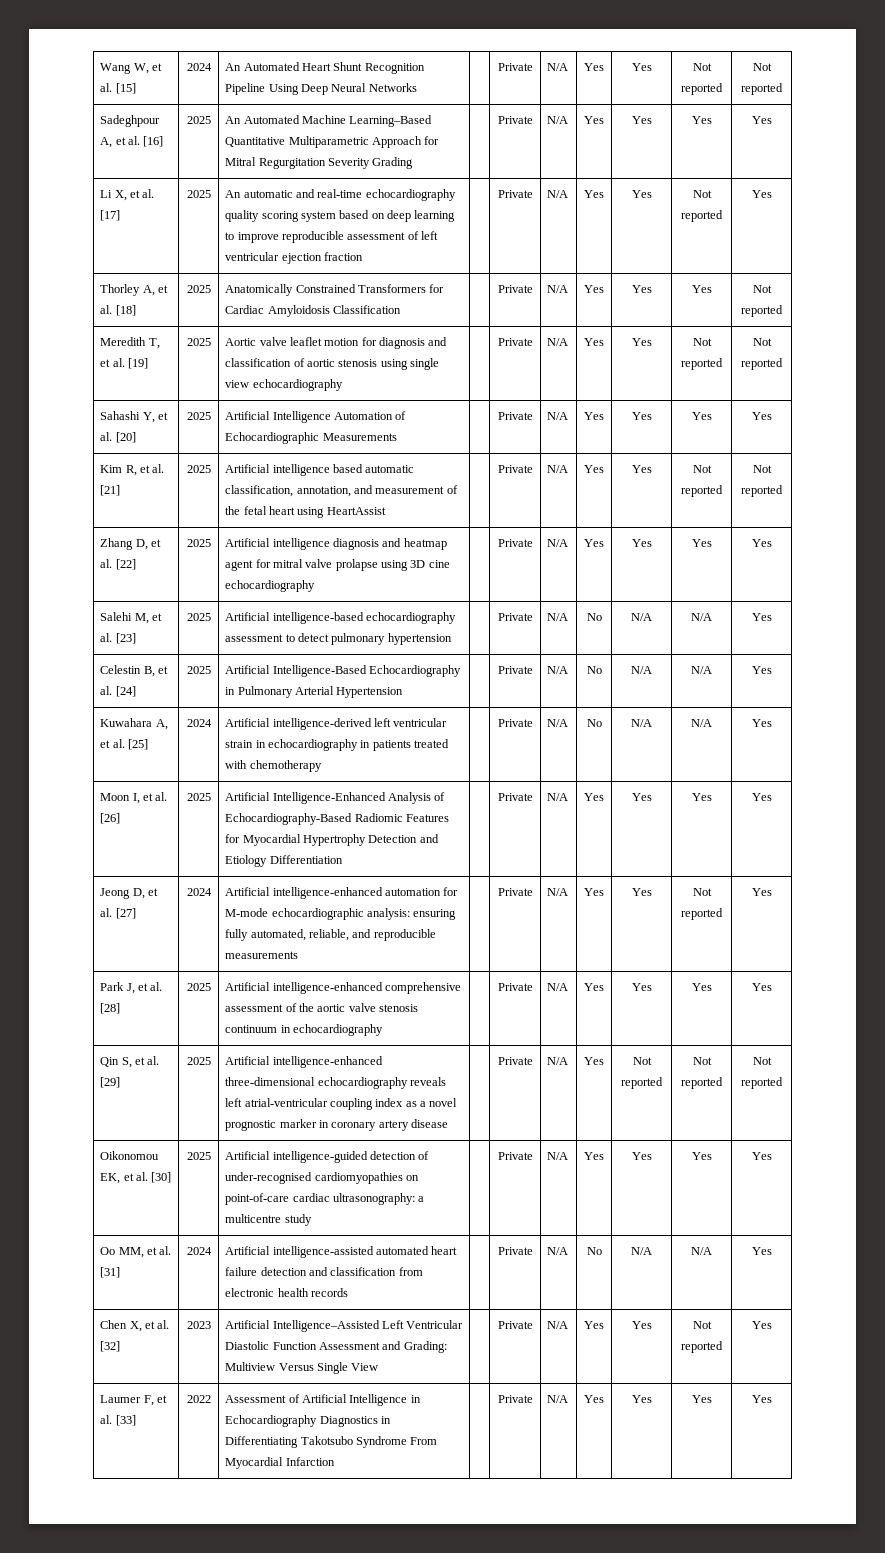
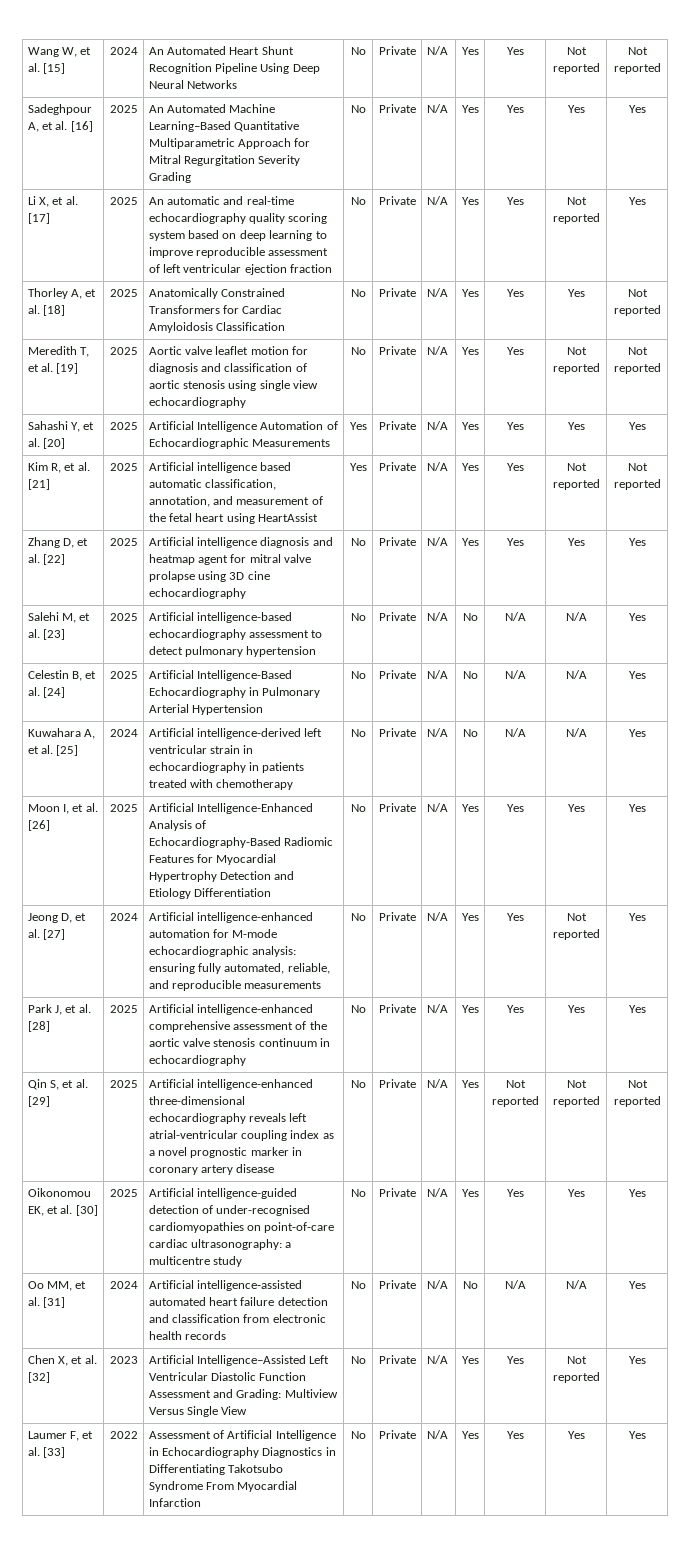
- Wang W, et al. [15] | 2024 | An Automated Heart Shunt Recognition Pipeline Using Deep Neural Networks | | Private | N/A | Yes | Yes | Not reported | Not reported
+ Wang W, et al. [15] | 2024 | An Automated Heart Shunt Recognition Pipeline Using Deep Neural Networks | No | Private | N/A | Yes | Yes | Not reported | Not reported
- Sadeghpour A, et al. [16] | 2025 | An Automated Machine Learning–Based Quantitative Multiparametric Approach for Mitral Regurgitation Severity Grading | | Private | N/A | Yes | Yes | Yes | Yes
+ Sadeghpour A, et al. [16] | 2025 | An Automated Machine Learning–Based Quantitative Multiparametric Approach for Mitral Regurgitation Severity Grading | No | Private | N/A | Yes | Yes | Yes | Yes
- Li X, et al. [17] | 2025 | An automatic and real-time echocardiography quality scoring system based on deep learning to improve reproducible assessment of left ventricular ejection fraction | | Private | N/A | Yes | Yes | Not reported | Yes
+ Li X, et al. [17] | 2025 | An automatic and real-time echocardiography quality scoring system based on deep learning to improve reproducible assessment of left ventricular ejection fraction | No | Private | N/A | Yes | Yes | Not reported | Yes
- Thorley A, et al. [18] | 2025 | Anatomically Constrained Transformers for Cardiac Amyloidosis Classification | | Private | N/A | Yes | Yes | Yes | Not reported
+ Thorley A, et al. [18] | 2025 | Anatomically Constrained Transformers for Cardiac Amyloidosis Classification | No | Private | N/A | Yes | Yes | Yes | Not reported
- Meredith T, et al. [19] | 2025 | Aortic valve leaflet motion for diagnosis and classification of aortic stenosis using single view echocardiography | | Private | N/A | Yes | Yes | Not reported | Not reported
+ Meredith T, et al. [19] | 2025 | Aortic valve leaflet motion for diagnosis and classification of aortic stenosis using single view echocardiography | No | Private | N/A | Yes | Yes | Not reported | Not reported
- Sahashi Y, et al. [20] | 2025 | Artificial Intelligence Automation of Echocardiographic Measurements | | Private | N/A | Yes | Yes | Yes | Yes
+ Sahashi Y, et al. [20] | 2025 | Artificial Intelligence Automation of Echocardiographic Measurements | Yes | Private | N/A | Yes | Yes | Yes | Yes
- Kim R, et al. [21] | 2025 | Artificial intelligence based automatic classification, annotation, and measurement of the fetal heart using HeartAssist | | Private | N/A | Yes | Yes | Not reported | Not reported
+ Kim R, et al. [21] | 2025 | Artificial intelligence based automatic classification, annotation, and measurement of the fetal heart using HeartAssist | Yes | Private | N/A | Yes | Yes | Not reported | Not reported
- Zhang D, et al. [22] | 2025 | Artificial intelligence diagnosis and heatmap agent for mitral valve prolapse using 3D cine echocardiography | | Private | N/A | Yes | Yes | Yes | Yes
+ Zhang D, et al. [22] | 2025 | Artificial intelligence diagnosis and heatmap agent for mitral valve prolapse using 3D cine echocardiography | No | Private | N/A | Yes | Yes | Yes | Yes
- Salehi M, et al. [23] | 2025 | Artificial intelligence-based echocardiography assessment to detect pulmonary hypertension | | Private | N/A | No | N/A | N/A | Yes
+ Salehi M, et al. [23] | 2025 | Artificial intelligence-based echocardiography assessment to detect pulmonary hypertension | No | Private | N/A | No | N/A | N/A | Yes
- Celestin B, et al. [24] | 2025 | Artificial Intelligence-Based Echocardiography in Pulmonary Arterial Hypertension | | Private | N/A | No | N/A | N/A | Yes
+ Celestin B, et al. [24] | 2025 | Artificial Intelligence-Based Echocardiography in Pulmonary Arterial Hypertension | No | Private | N/A | No | N/A | N/A | Yes
- Kuwahara A, et al. [25] | 2024 | Artificial intelligence-derived left ventricular strain in echocardiography in patients treated with chemotherapy | | Private | N/A | No | N/A | N/A | Yes
+ Kuwahara A, et al. [25] | 2024 | Artificial intelligence-derived left ventricular strain in echocardiography in patients treated with chemotherapy | No | Private | N/A | No | N/A | N/A | Yes
- Moon I, et al. [26] | 2025 | Artificial Intelligence-Enhanced Analysis of Echocardiography-Based Radiomic Features for Myocardial Hypertrophy Detection and Etiology Differentiation | | Private | N/A | Yes | Yes | Yes | Yes
+ Moon I, et al. [26] | 2025 | Artificial Intelligence-Enhanced Analysis of Echocardiography-Based Radiomic Features for Myocardial Hypertrophy Detection and Etiology Differentiation | No | Private | N/A | Yes | Yes | Yes | Yes
- Jeong D, et al. [27] | 2024 | Artificial intelligence-enhanced automation for M-mode echocardiographic analysis: ensuring fully automated, reliable, and reproducible measurements | | Private | N/A | Yes | Yes | Not reported | Yes
+ Jeong D, et al. [27] | 2024 | Artificial intelligence-enhanced automation for M-mode echocardiographic analysis: ensuring fully automated, reliable, and reproducible measurements | No | Private | N/A | Yes | Yes | Not reported | Yes
- Park J, et al. [28] | 2025 | Artificial intelligence-enhanced comprehensive assessment of the aortic valve stenosis continuum in echocardiography | | Private | N/A | Yes | Yes | Yes | Yes
+ Park J, et al. [28] | 2025 | Artificial intelligence-enhanced comprehensive assessment of the aortic valve stenosis continuum in echocardiography | No | Private | N/A | Yes | Yes | Yes | Yes
- Qin S, et al. [29] | 2025 | Artificial intelligence-enhanced three-dimensional echocardiography reveals left atrial-ventricular coupling index as a novel prognostic marker in coronary artery disease | | Private | N/A | Yes | Not reported | Not reported | Not reported
+ Qin S, et al. [29] | 2025 | Artificial intelligence-enhanced three-dimensional echocardiography reveals left atrial-ventricular coupling index as a novel prognostic marker in coronary artery disease | No | Private | N/A | Yes | Not reported | Not reported | Not reported
- Oikonomou EK, et al. [30] | 2025 | Artificial intelligence-guided detection of under-recognised cardiomyopathies on point-of-care cardiac ultrasonography: a multicentre study | | Private | N/A | Yes | Yes | Yes | Yes
+ Oikonomou EK, et al. [30] | 2025 | Artificial intelligence-guided detection of under-recognised cardiomyopathies on point-of-care cardiac ultrasonography: a multicentre study | No | Private | N/A | Yes | Yes | Yes | Yes
- Oo MM, et al. [31] | 2024 | Artificial intelligence‐assisted automated heart failure detection and classification from electronic health records | | Private | N/A | No | N/A | N/A | Yes
+ Oo MM, et al. [31] | 2024 | Artificial intelligence‐assisted automated heart failure detection and classification from electronic health records | No | Private | N/A | No | N/A | N/A | Yes
- Chen X, et al. [32] | 2023 | Artificial Intelligence–Assisted Left Ventricular Diastolic Function Assessment and Grading: Multiview Versus Single View | | Private | N/A | Yes | Yes | Not reported | Yes
+ Chen X, et al. [32] | 2023 | Artificial Intelligence–Assisted Left Ventricular Diastolic Function Assessment and Grading: Multiview Versus Single View | No | Private | N/A | Yes | Yes | Not reported | Yes
- Laumer F, et al. [33] | 2022 | Assessment of Artificial Intelligence in Echocardiography Diagnostics in Differentiating Takotsubo Syndrome From Myocardial Infarction | | Private | N/A | Yes | Yes | Yes | Yes
+ Laumer F, et al. [33] | 2022 | Assessment of Artificial Intelligence in Echocardiography Diagnostics in Differentiating Takotsubo Syndrome From Myocardial Infarction | No | Private | N/A | Yes | Yes | Yes | Yes

